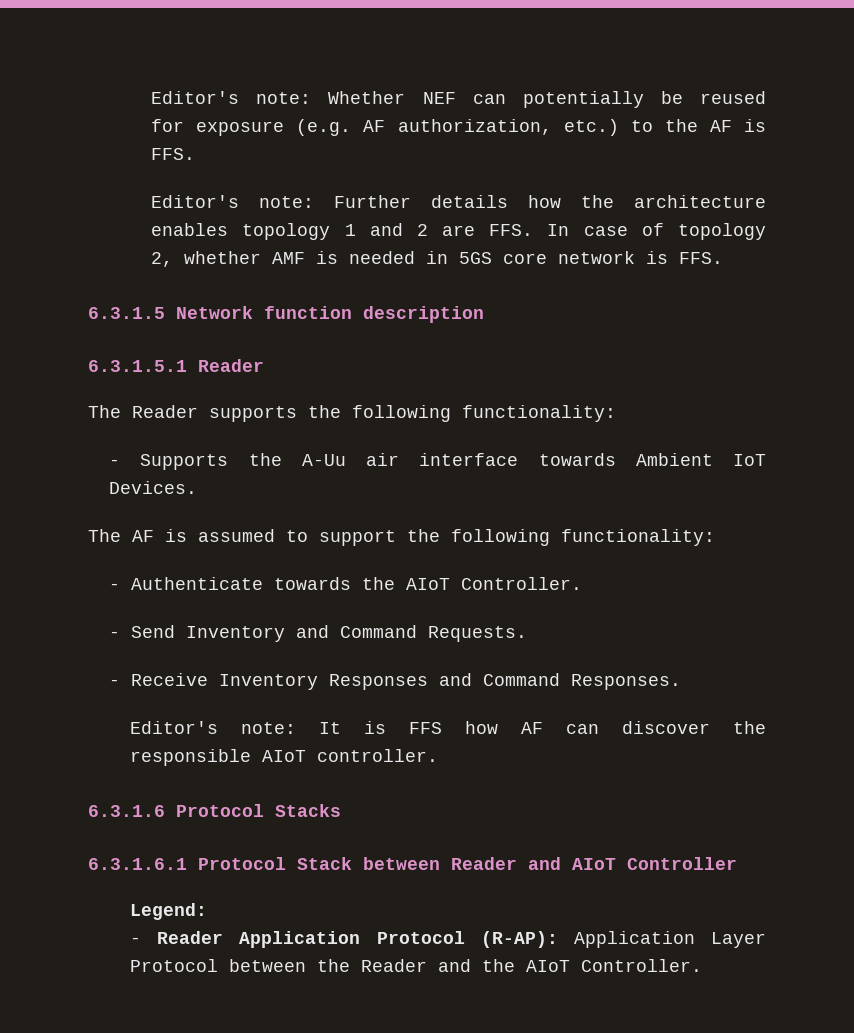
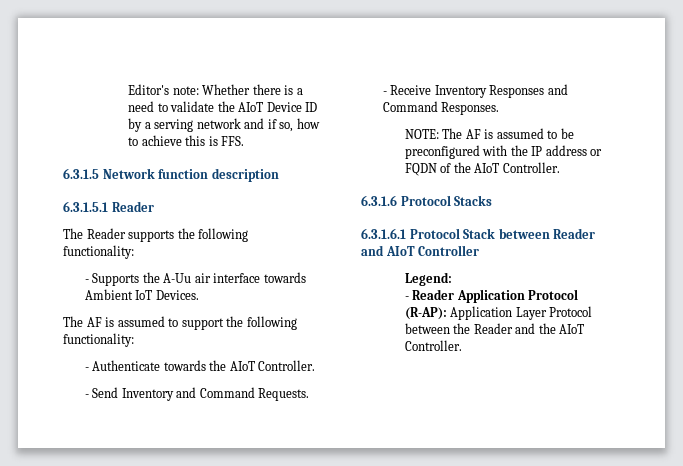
- Editor's note: Whether NEF can potentially be reused for exposure (e.g. AF authorization, etc.) to the AF is FFS.
- Editor's note: Further details how the architecture enables topology 1 and 2 are FFS. In case of topology 2, whether AMF is needed in 5GS core network is FFS.
+ Editor's note: Whether there is a need to validate the AIoT Device ID by a serving network and if so, how to achieve this is FFS.
- Editor's note: It is FFS how AF can discover the responsible AIoT controller.
+ NOTE: The AF is assumed to be preconfigured with the IP address or FQDN of the AIoT Controller.

